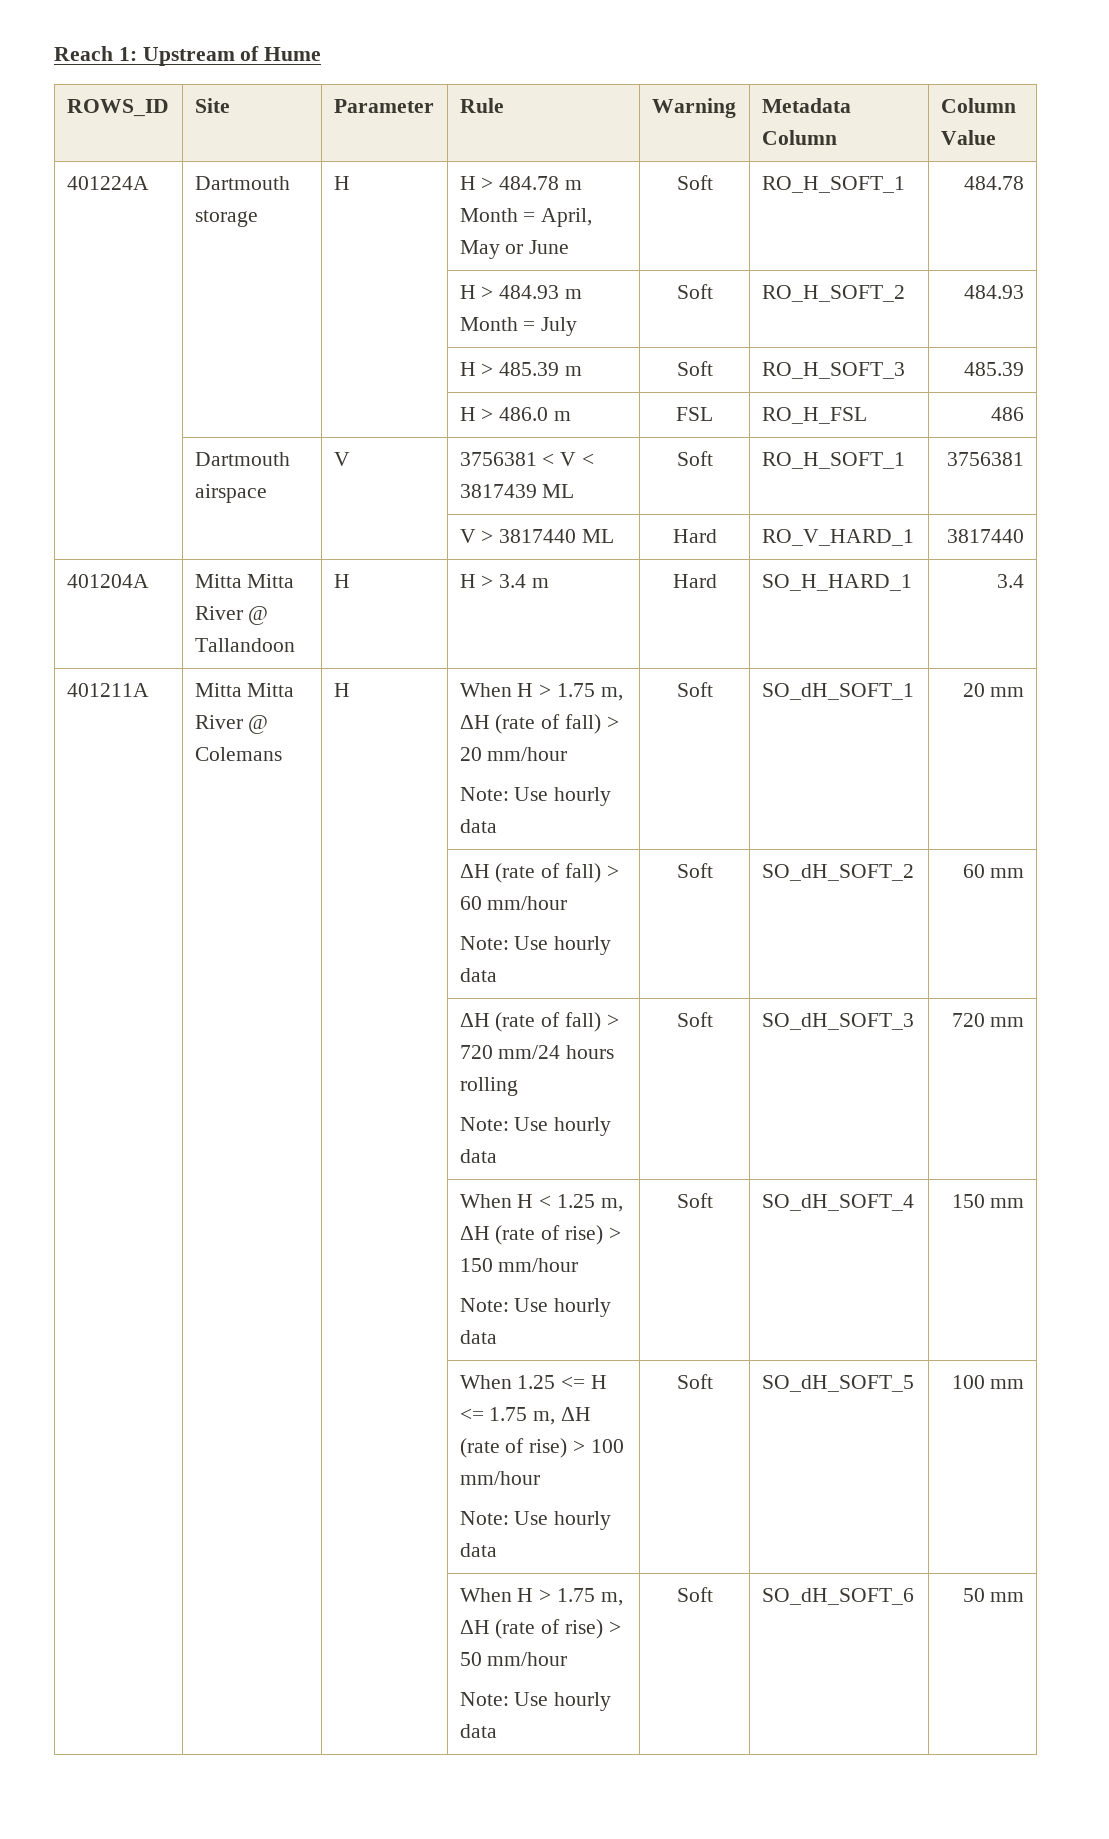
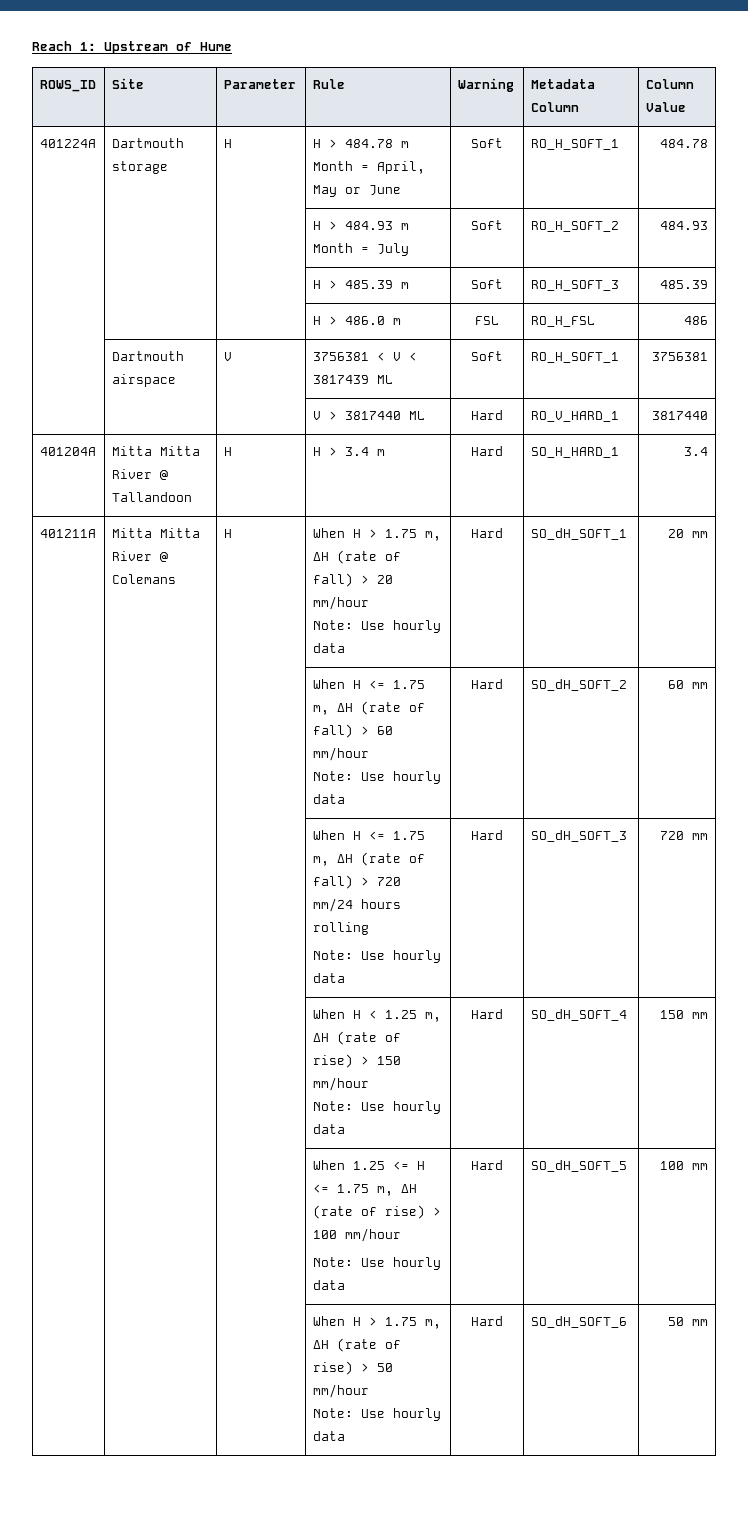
  401211A | Mitta Mitta River @ Colemans | H | When H > 1.75 m, ΔH (rate of fall) > 20 mm/hour
- Note: Use hourly data | Soft | SO_dH_SOFT_1 | 20 mm
+ Note: Use hourly data | Hard | SO_dH_SOFT_1 | 20 mm
- | | | ΔH (rate of fall) > 60 mm/hour
- Note: Use hourly data | Soft | SO_dH_SOFT_2 | 60 mm
+ | | | When H <= 1.75 m, ΔH (rate of fall) > 60 mm/hour
+ Note: Use hourly data | Hard | SO_dH_SOFT_2 | 60 mm
- | | | ΔH (rate of fall) > 720 mm/24 hours rolling
- Note: Use hourly data | Soft | SO_dH_SOFT_3 | 720 mm
+ | | | When H <= 1.75 m, ΔH (rate of fall) > 720 mm/24 hours rolling
+ Note: Use hourly data | Hard | SO_dH_SOFT_3 | 720 mm
  | | | When H < 1.25 m, ΔH (rate of rise) > 150 mm/hour
- Note: Use hourly data | Soft | SO_dH_SOFT_4 | 150 mm
+ Note: Use hourly data | Hard | SO_dH_SOFT_4 | 150 mm
  | | | When 1.25 <= H <= 1.75 m, ΔH (rate of rise) > 100 mm/hour
- Note: Use hourly data | Soft | SO_dH_SOFT_5 | 100 mm
+ Note: Use hourly data | Hard | SO_dH_SOFT_5 | 100 mm
  | | | When H > 1.75 m, ΔH (rate of rise) > 50 mm/hour
- Note: Use hourly data | Soft | SO_dH_SOFT_6 | 50 mm
+ Note: Use hourly data | Hard | SO_dH_SOFT_6 | 50 mm

